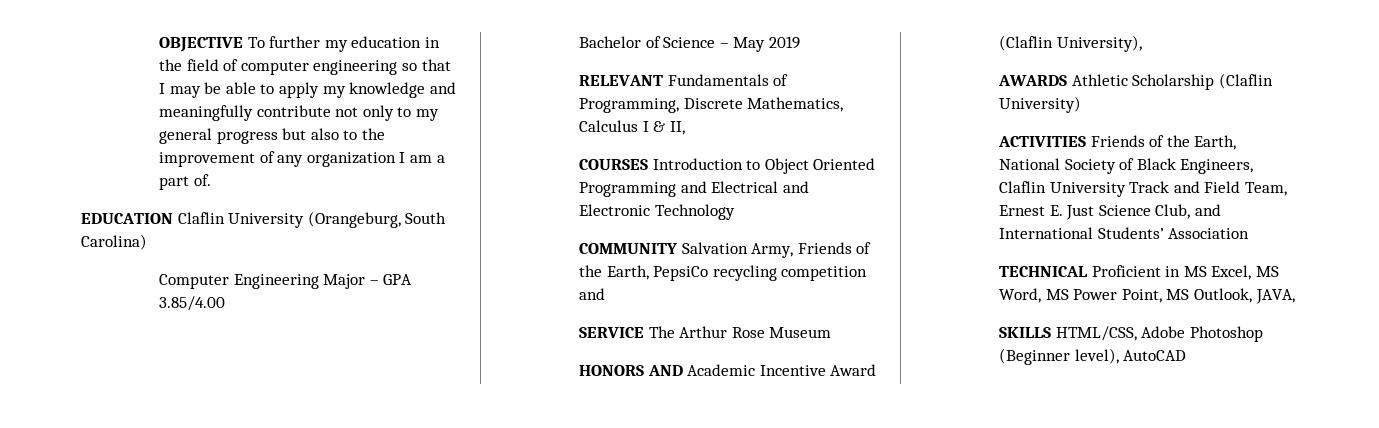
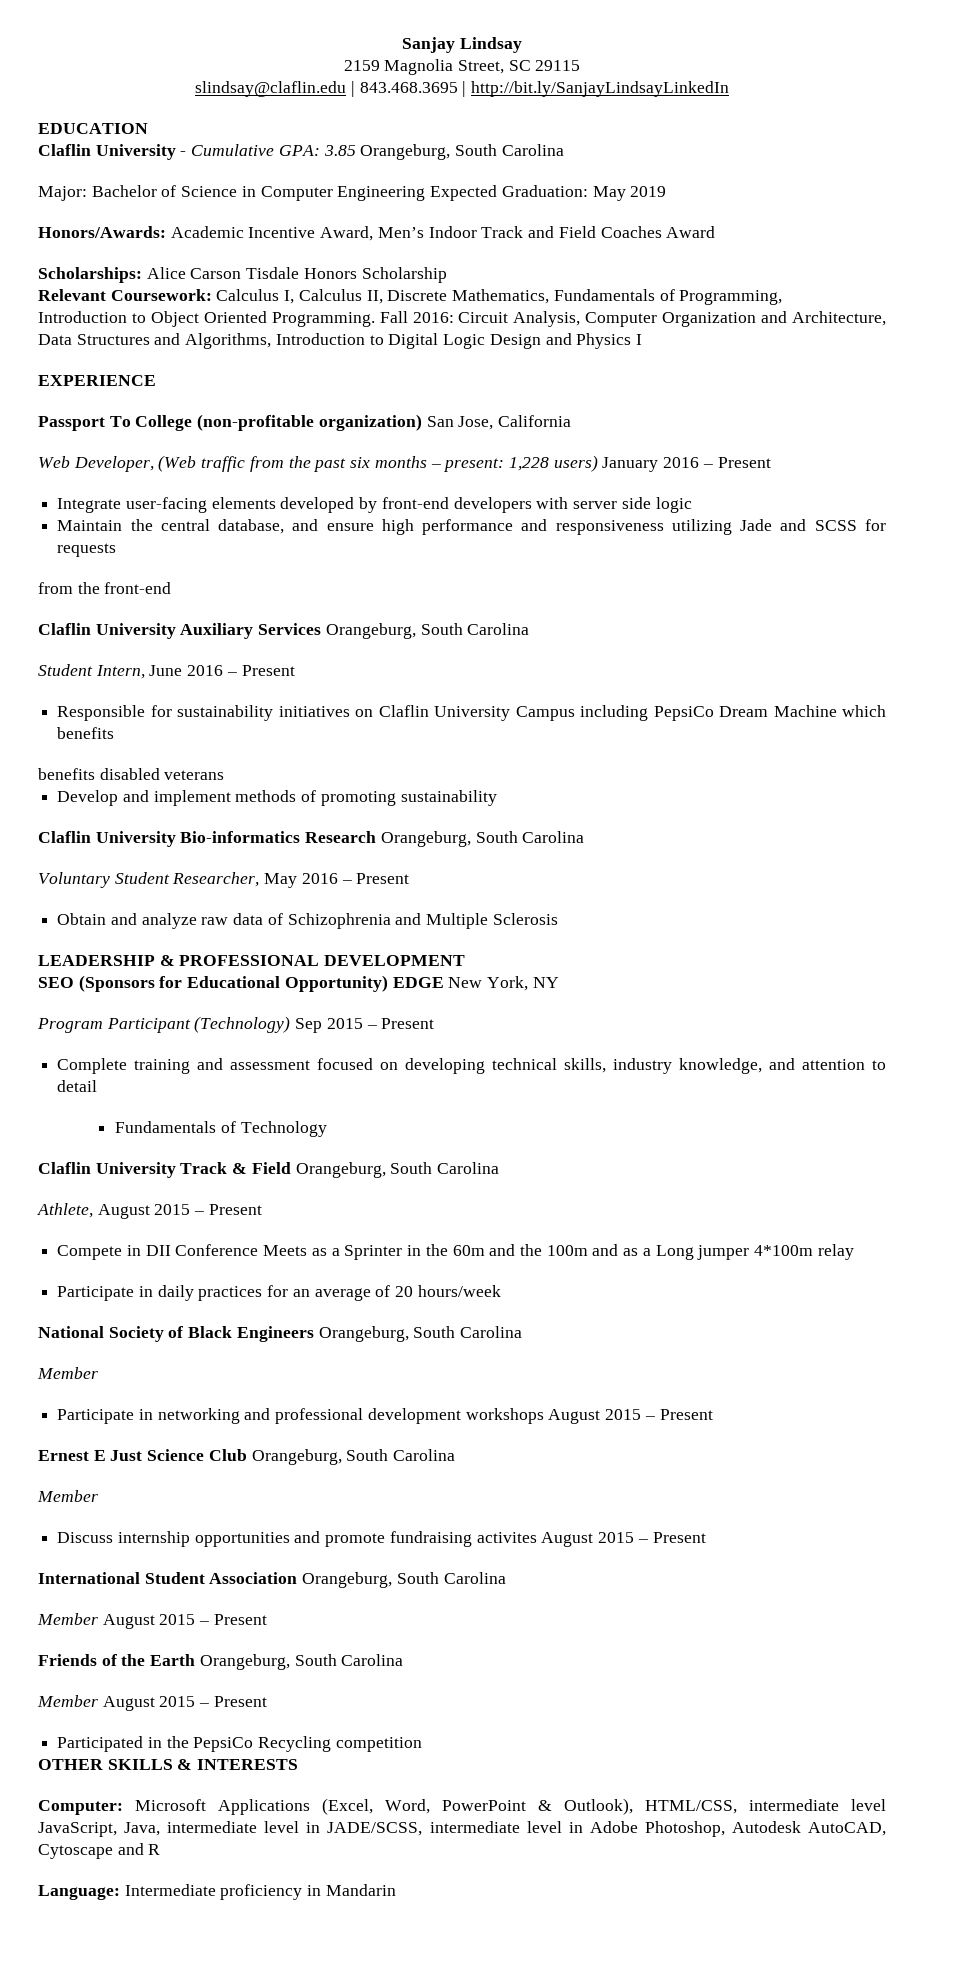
- OBJECTIVE To further my education in the field of computer engineering so that I may be able to apply my knowledge and meaningfully contribute not only to my general progress but also to the improvement of any organization I am a part of.
+ Sanjay Lindsay
+ 2159 Magnolia Street, SC 29115
+ slindsay@claflin.edu | 843.468.3695 | http://bit.ly/SanjayLindsayLinkedIn
- EDUCATION Claflin University (Orangeburg, South Carolina)
- Computer Engineering Major – GPA 3.85/4.00
- Bachelor of Science – May 2019
- RELEVANT Fundamentals of Programming, Discrete Mathematics, Calculus I & II,
- COURSES Introduction to Object Oriented Programming and Electrical and Electronic Technology
- COMMUNITY Salvation Army, Friends of the Earth, PepsiCo recycling competition and
- SERVICE The Arthur Rose Museum
- HONORS AND Academic Incentive Award (Claflin University),
- AWARDS Athletic Scholarship (Claflin University)
- ACTIVITIES Friends of the Earth, National Society of Black Engineers, Claflin University Track and Field Team, Ernest E. Just Science Club, and International Students’ Association
- TECHNICAL Proficient in MS Excel, MS Word, MS Power Point, MS Outlook, JAVA,
- SKILLS HTML/CSS, Adobe Photoshop (Beginner level), AutoCAD
+ EDUCATION
+ Claflin University - Cumulative GPA: 3.85 Orangeburg, South Carolina
+ Major: Bachelor of Science in Computer Engineering Expected Graduation: May 2019
+ Honors/Awards: Academic Incentive Award, Men’s Indoor Track and Field Coaches Award
+ Scholarships: Alice Carson Tisdale Honors Scholarship
+ Relevant Coursework: Calculus I, Calculus II, Discrete Mathematics, Fundamentals of Programming,
+ Introduction to Object Oriented Programming. Fall 2016: Circuit Analysis, Computer Organization and Architecture, Data Structures and Algorithms, Introduction to Digital Logic Design and Physics I
+ EXPERIENCE
+ Passport To College (non-profitable organization) San Jose, California
+ Web Developer, (Web traffic from the past six months – present: 1,228 users) January 2016 – Present
+ Integrate user-facing elements developed by front-end developers with server side logic
+ Maintain the central database, and ensure high performance and responsiveness utilizing Jade and SCSS for requests
+ from the front-end
+ Claflin University Auxiliary Services Orangeburg, South Carolina
+ Student Intern, June 2016 – Present
+ Responsible for sustainability initiatives on Claflin University Campus including PepsiCo Dream Machine which benefits
+ benefits disabled veterans
+ Develop and implement methods of promoting sustainability
+ Claflin University Bio-informatics Research Orangeburg, South Carolina
+ Voluntary Student Researcher, May 2016 – Present
+ Obtain and analyze raw data of Schizophrenia and Multiple Sclerosis
+ LEADERSHIP & PROFESSIONAL DEVELOPMENT
+ SEO (Sponsors for Educational Opportunity) EDGE New York, NY
+ Program Participant (Technology) Sep 2015 – Present
+ Complete training and assessment focused on developing technical skills, industry knowledge, and attention to detail
+ Fundamentals of Technology
+ Claflin University Track & Field Orangeburg, South Carolina
+ Athlete, August 2015 – Present
+ Compete in DII Conference Meets as a Sprinter in the 60m and the 100m and as a Long jumper 4*100m relay
+ Participate in daily practices for an average of 20 hours/week
+ National Society of Black Engineers Orangeburg, South Carolina
+ Member
+ Participate in networking and professional development workshops August 2015 – Present
+ Ernest E Just Science Club Orangeburg, South Carolina
+ Member
+ Discuss internship opportunities and promote fundraising activites August 2015 – Present
+ International Student Association Orangeburg, South Carolina
+ Member August 2015 – Present
+ Friends of the Earth Orangeburg, South Carolina
+ Member August 2015 – Present
+ Participated in the PepsiCo Recycling competition
+ OTHER SKILLS & INTERESTS
+ Computer: Microsoft Applications (Excel, Word, PowerPoint & Outlook), HTML/CSS, intermediate level JavaScript, Java, intermediate level in JADE/SCSS, intermediate level in Adobe Photoshop, Autodesk AutoCAD, Cytoscape and R
+ Language: Intermediate proficiency in Mandarin

